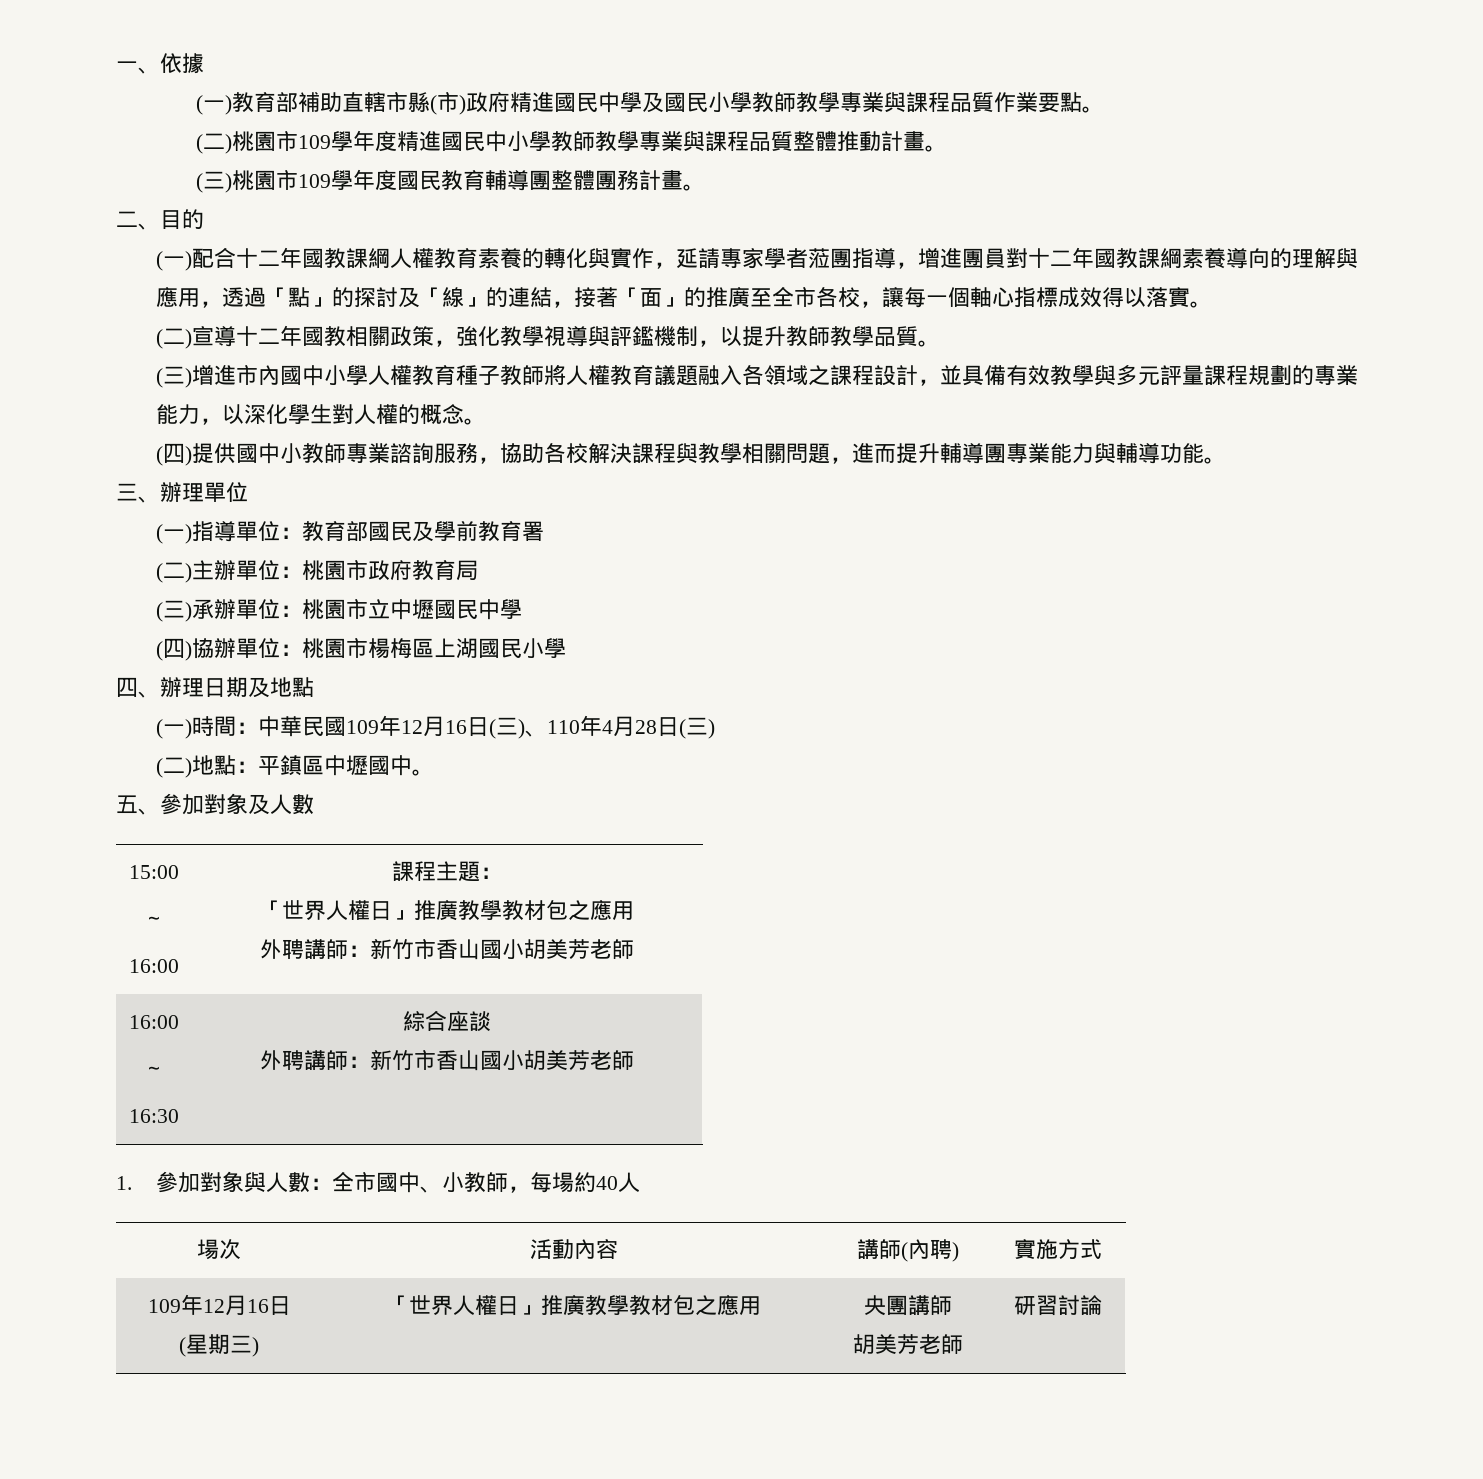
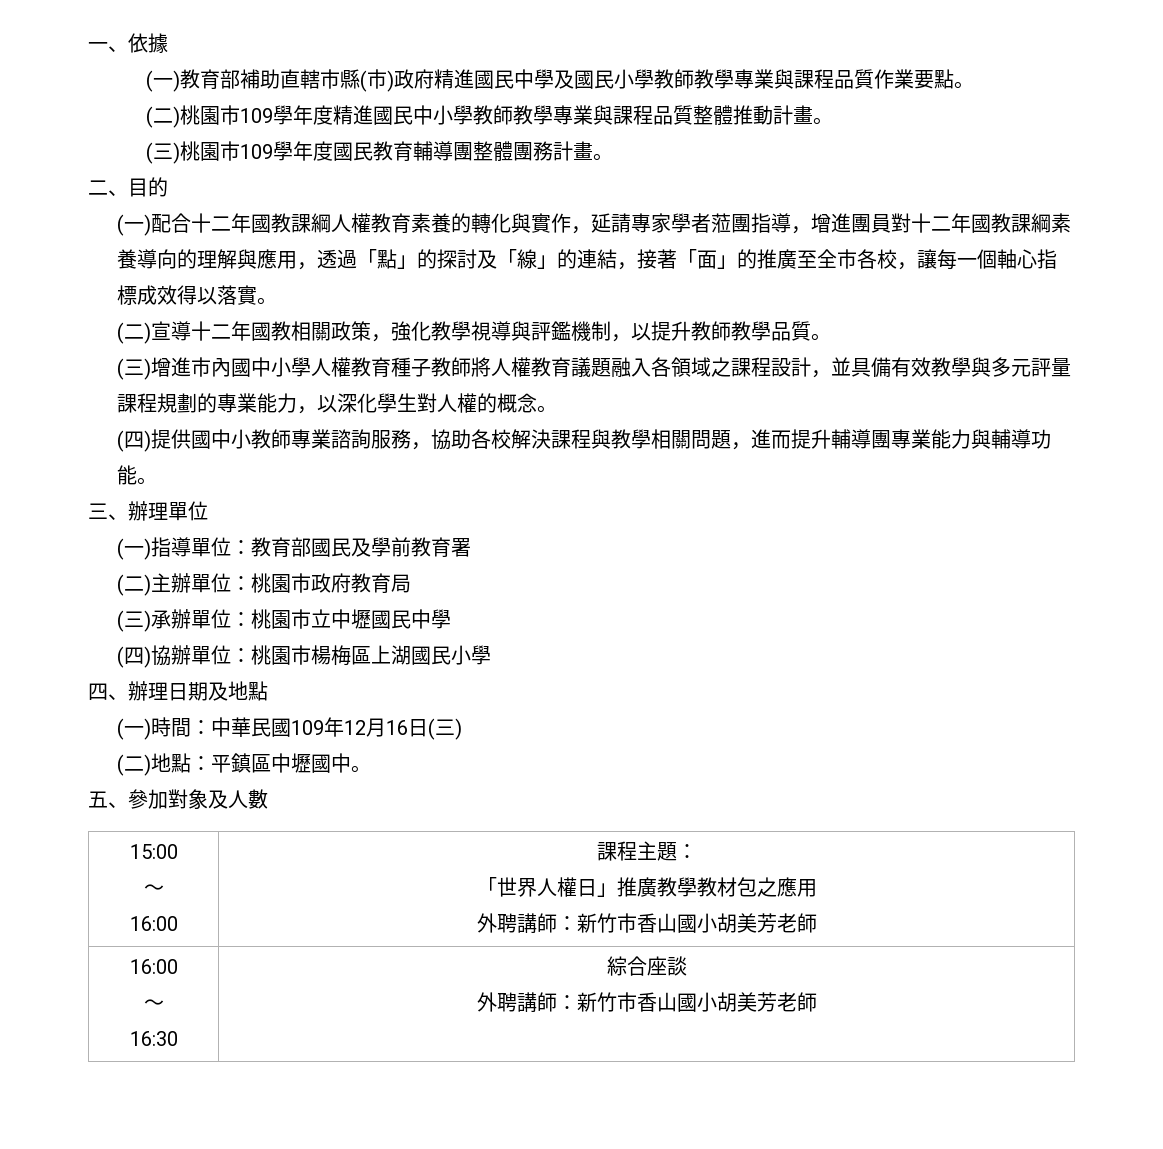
- (一)時間：中華民國109年12月16日(三)、110年4月28日(三)
+ (一)時間：中華民國109年12月16日(三)
- 1.參加對象與人數：全市國中、小教師，每場約40人
- 場次 | 活動內容 | 講師(內聘) | 實施方式
- 109年12月16日
- (星期三) | 「世界人權日」推廣教學教材包之應用 | 央團講師
- 胡美芳老師 | 研習討論

